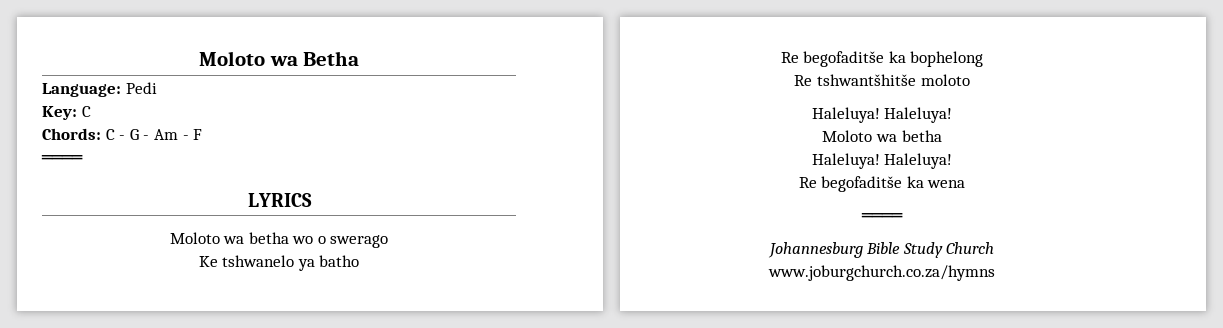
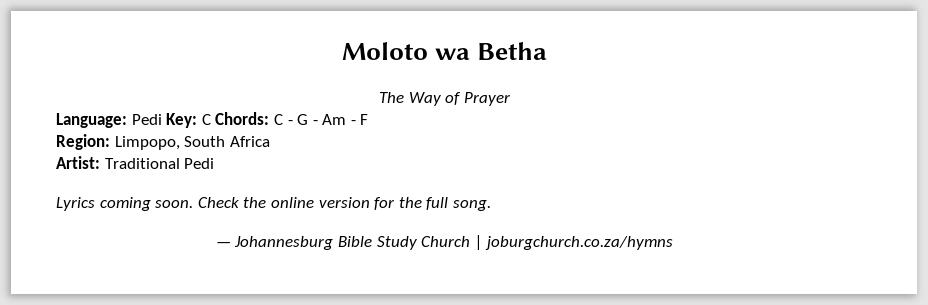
+ The Way of Prayer
- Language: Pedi
- Key: C
- Chords: C - G - Am - F
- ════
- LYRICS
- Moloto wa betha wo o swerago
- Ke tshwanelo ya batho
- Re begofaditše ka bophelong
- Re tshwantšhitše moloto
- Haleluya! Haleluya!
- Moloto wa betha
- Haleluya! Haleluya!
- Re begofaditše ka wena
- ════
- Johannesburg Bible Study Church
- www.joburgchurch.co.za/hymns
+ Language: Pedi Key: C Chords: C - G - Am - F
+ Region: Limpopo, South Africa
+ Artist: Traditional Pedi
+ Lyrics coming soon. Check the online version for the full song.
+ — Johannesburg Bible Study Church | joburgchurch.co.za/hymns

